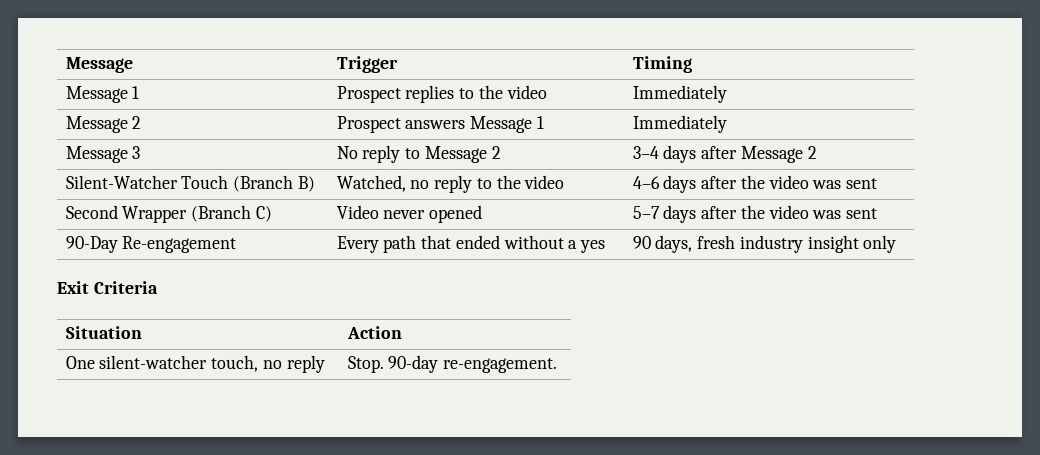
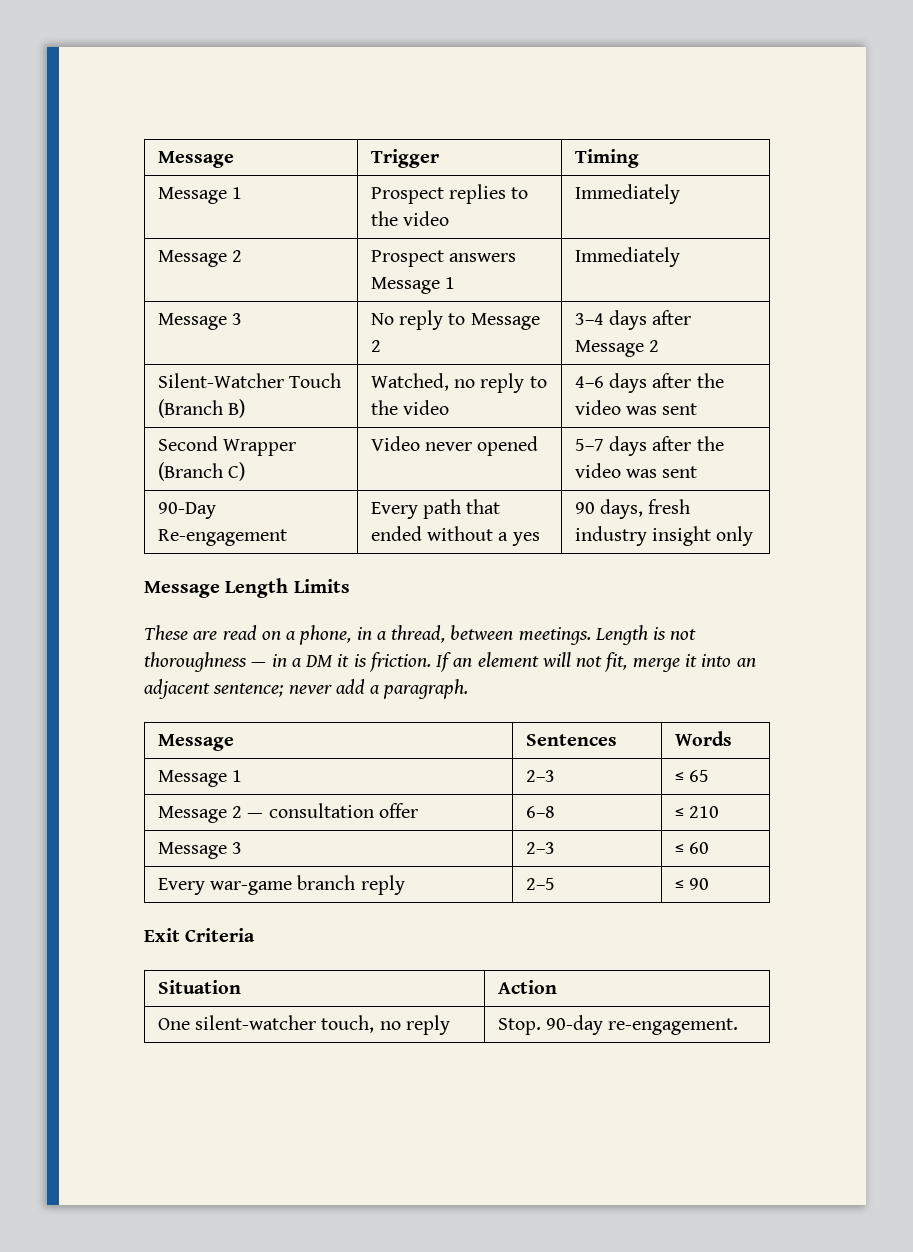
+ Message Length Limits
+ These are read on a phone, in a thread, between meetings. Length is not thoroughness — in a DM it is friction. If an element will not fit, merge it into an adjacent sentence; never add a paragraph.
+ Message | Sentences | Words
+ Message 1 | 2–3 | ≤ 65
+ Message 2 — consultation offer | 6–8 | ≤ 210
+ Message 3 | 2–3 | ≤ 60
+ Every war-game branch reply | 2–5 | ≤ 90

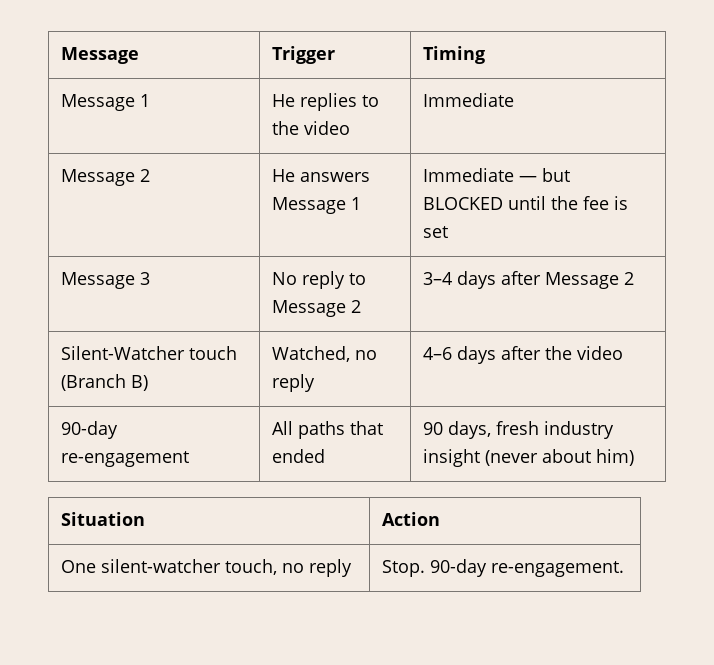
- Message 1 | Prospect replies to the video | Immediately
- Message 2 | Prospect answers Message 1 | Immediately
+ Message 1 | He replies to the video | Immediate
+ Message 2 | He answers Message 1 | Immediate — but BLOCKED until the fee is set
- Silent-Watcher Touch (Branch B) | Watched, no reply to the video | 4–6 days after the video was sent
- Second Wrapper (Branch C) | Video never opened | 5–7 days after the video was sent
- 90-Day Re-engagement | Every path that ended without a yes | 90 days, fresh industry insight only
- Message Length Limits
- These are read on a phone, in a thread, between meetings. Length is not thoroughness — in a DM it is friction. If an element will not fit, merge it into an adjacent sentence; never add a paragraph.
- Message | Sentences | Words
- Message 1 | 2–3 | ≤ 65
- Message 2 — consultation offer | 6–8 | ≤ 210
- Message 3 | 2–3 | ≤ 60
- Every war-game branch reply | 2–5 | ≤ 90
- Exit Criteria
+ Silent-Watcher touch (Branch B) | Watched, no reply | 4–6 days after the video
+ 90-day re-engagement | All paths that ended | 90 days, fresh industry insight (never about him)

